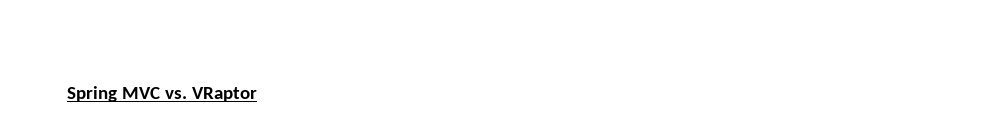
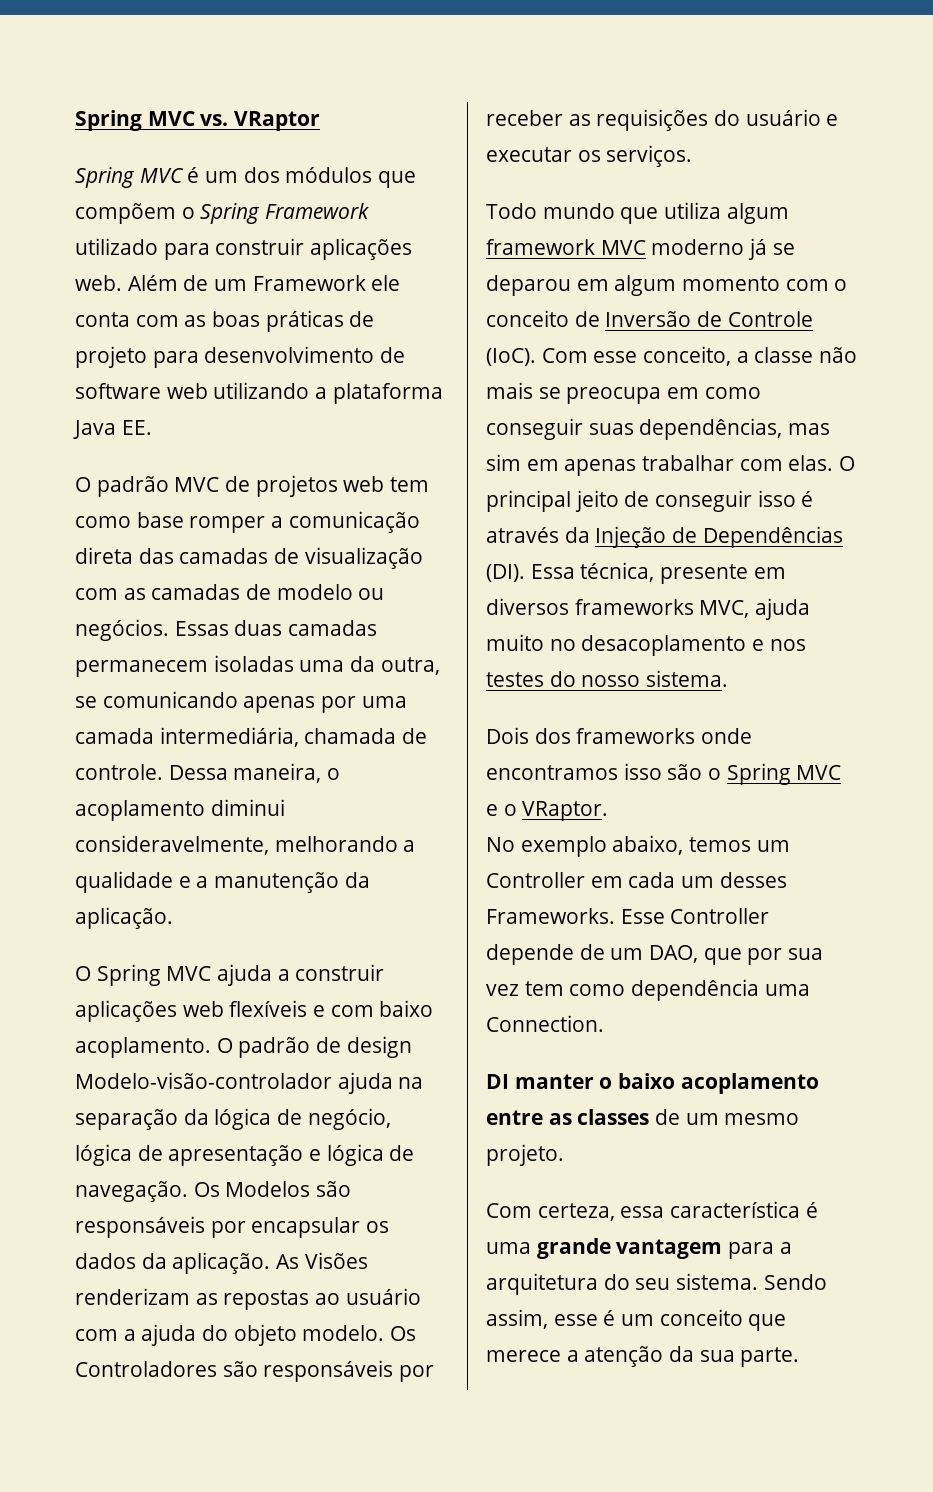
+ Spring MVC é um dos módulos que compõem o Spring Framework utilizado para construir aplicações web. Além de um Framework ele conta com as boas práticas de projeto para desenvolvimento de software web utilizando a plataforma Java EE.
+ O padrão MVC de projetos web tem como base romper a comunicação direta das camadas de visualização com as camadas de modelo ou negócios. Essas duas camadas permanecem isoladas uma da outra, se comunicando apenas por uma camada intermediária, chamada de controle. Dessa maneira, o acoplamento diminui consideravelmente, melhorando a qualidade e a manutenção da aplicação.
+ O Spring MVC ajuda a construir aplicações web flexíveis e com baixo acoplamento. O padrão de design Modelo-visão-controlador ajuda na separação da lógica de negócio, lógica de apresentação e lógica de navegação. Os Modelos são responsáveis por encapsular os dados da aplicação. As Visões renderizam as repostas ao usuário com a ajuda do objeto modelo. Os Controladores são responsáveis por receber as requisições do usuário e executar os serviços.
+ Todo mundo que utiliza algum framework MVC moderno já se deparou em algum momento com o conceito de Inversão de Controle (IoC). Com esse conceito, a classe não mais se preocupa em como conseguir suas dependências, mas sim em apenas trabalhar com elas. O principal jeito de conseguir isso é através da Injeção de Dependências (DI). Essa técnica, presente em diversos frameworks MVC, ajuda muito no desacoplamento e nos testes do nosso sistema.
+ Dois dos frameworks onde encontramos isso são o Spring MVC e o VRaptor.
+ No exemplo abaixo, temos um Controller em cada um desses Frameworks. Esse Controller depende de um DAO, que por sua vez tem como dependência uma Connection.
+ DI manter o baixo acoplamento entre as classes de um mesmo projeto.
+ Com certeza, essa característica é uma grande vantagem para a arquitetura do seu sistema. Sendo assim, esse é um conceito que merece a atenção da sua parte.

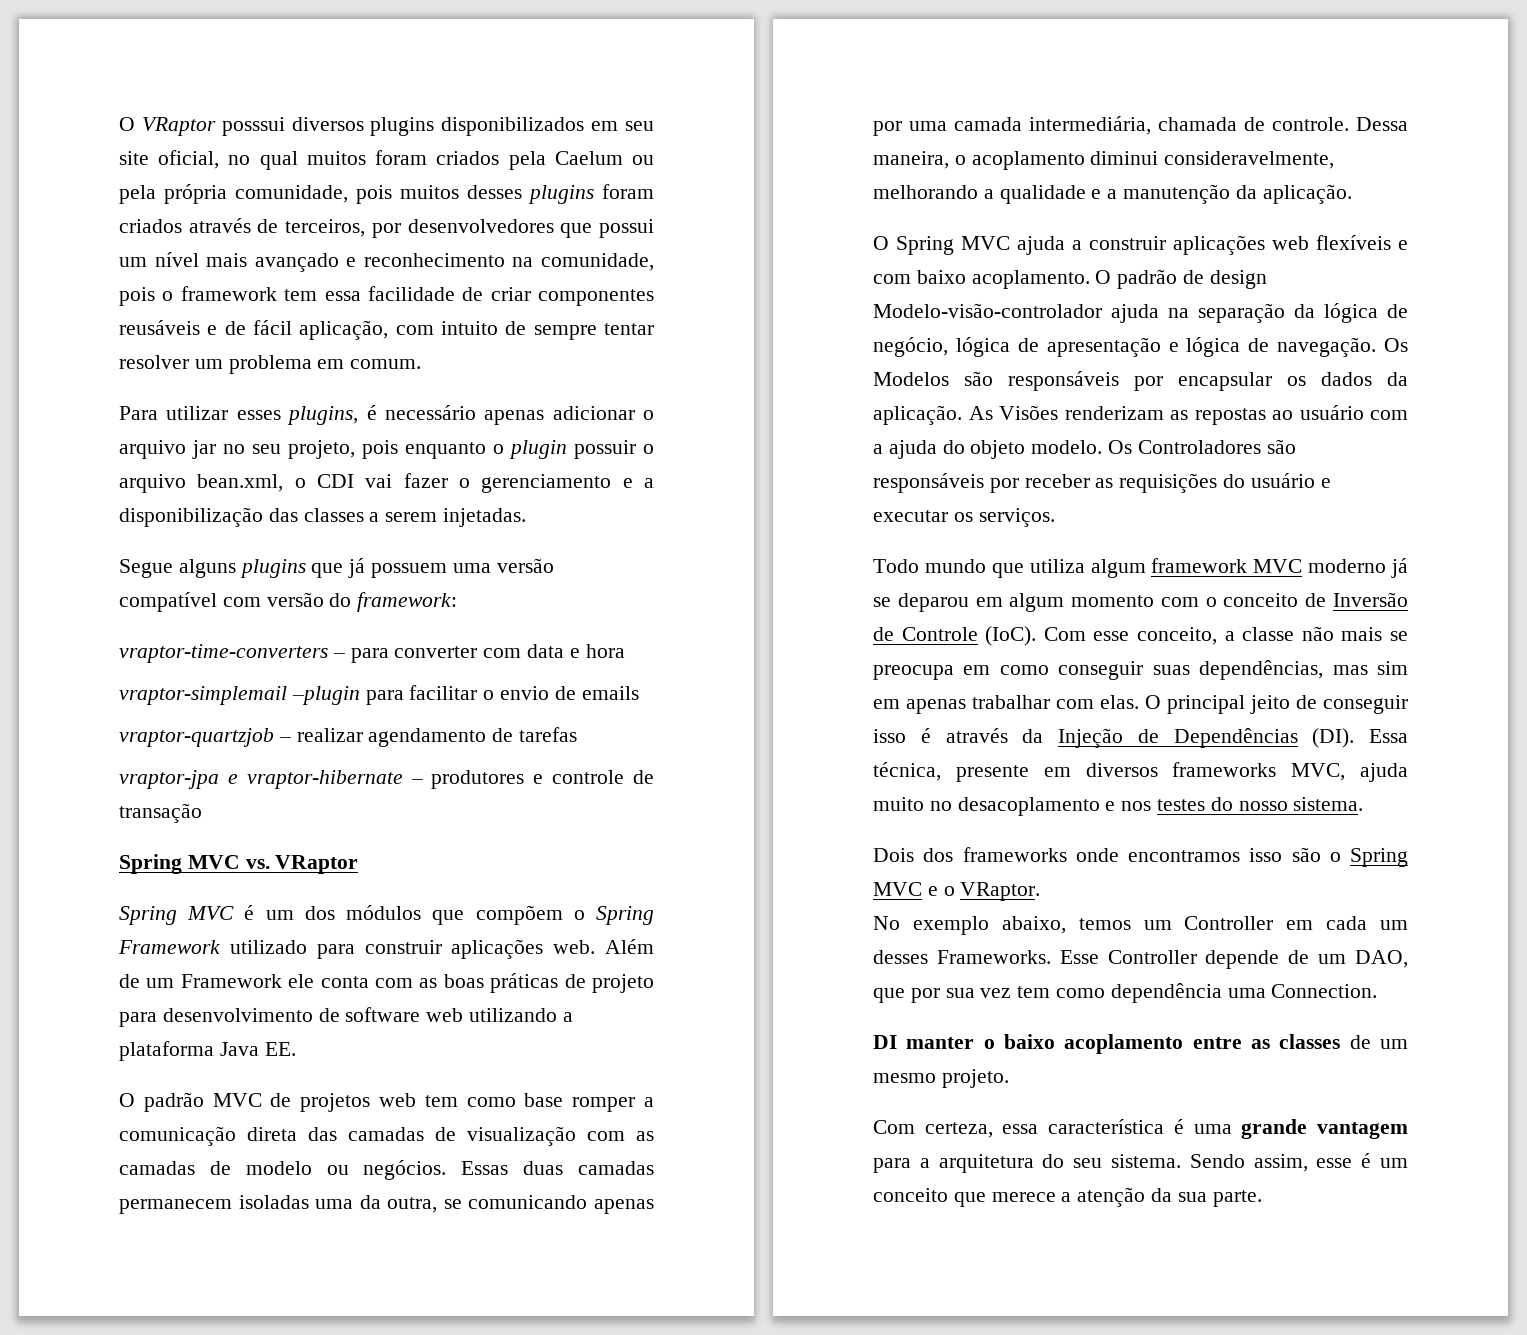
+ O VRaptor posssui diversos plugins disponibilizados em seu site oficial, no qual muitos foram criados pela Caelum ou pela própria comunidade, pois muitos desses plugins foram criados através de terceiros, por desenvolvedores que possui um nível mais avançado e reconhecimento na comunidade, pois o framework tem essa facilidade de criar componentes reusáveis e de fácil aplicação, com intuito de sempre tentar resolver um problema em comum.
+ Para utilizar esses plugins, é necessário apenas adicionar o arquivo jar no seu projeto, pois enquanto o plugin possuir o arquivo bean.xml, o CDI vai fazer o gerenciamento e a disponibilização das classes a serem injetadas.
+ Segue alguns plugins que já possuem uma versão compatível com versão do framework:
+ vraptor-time-converters – para converter com data e hora
+ vraptor-simplemail –plugin para facilitar o envio de emails
+ vraptor-quartzjob – realizar agendamento de tarefas
+ vraptor-jpa e vraptor-hibernate – produtores e controle de transação

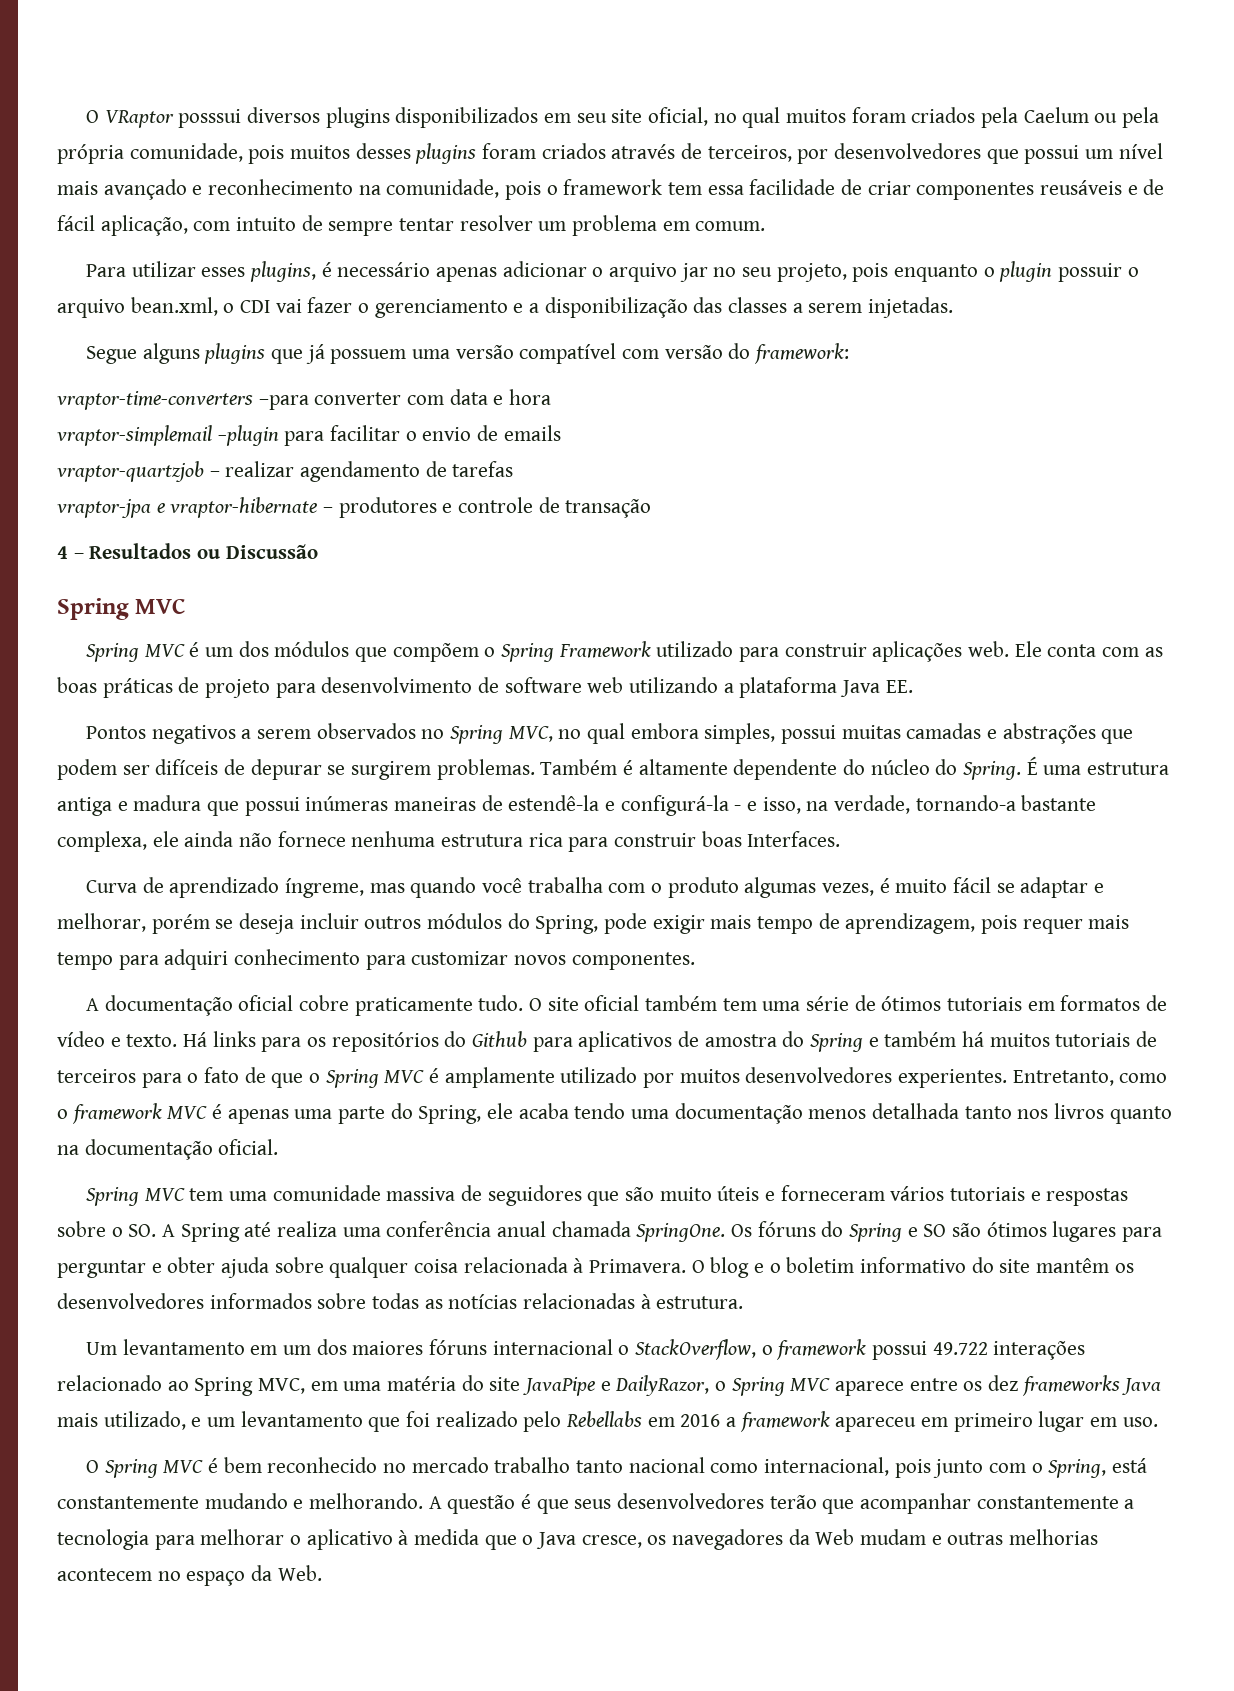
- vraptor-time-converters – para converter com data e hora
+ vraptor-time-converters –para converter com data e hora
- Spring MVC vs. VRaptor
+ 4 – Resultados ou Discussão
+ Spring MVC
- Além de um Framework ele conta com as boas práticas de projeto para desenvolvimento de software web utilizando a plataforma Java EE.
+ Ele conta com as boas práticas de projeto para desenvolvimento de software web utilizando a plataforma Java EE.
- O padrão MVC de projetos web tem como base romper a comunicação direta das camadas de visualização com as camadas de modelo ou negócios. Essas duas camadas permanecem isoladas uma da outra, se comunicando apenas por uma camada intermediária, chamada de controle. Dessa maneira, o acoplamento diminui consideravelmente, melhorando a qualidade e a manutenção da aplicação.
- O Spring MVC ajuda a construir aplicações web flexíveis e com baixo acoplamento. O padrão de design Modelo-visão-controlador ajuda na separação da lógica de negócio, lógica de apresentação e lógica de navegação. Os Modelos são responsáveis por encapsular os dados da aplicação. As Visões renderizam as repostas ao usuário com a ajuda do objeto modelo. Os Controladores são responsáveis por receber as requisições do usuário e executar os serviços.
- Todo mundo que utiliza algum framework MVC moderno já se deparou em algum momento com o conceito de Inversão de Controle (IoC). Com esse conceito, a classe não mais se preocupa em como conseguir suas dependências, mas sim em apenas trabalhar com elas. O principal jeito de conseguir isso é através da Injeção de Dependências (DI). Essa técnica, presente em diversos frameworks MVC, ajuda muito no desacoplamento e nos testes do nosso sistema.
- Dois dos frameworks onde encontramos isso são o Spring MVC e o VRaptor.
- No exemplo abaixo, temos um Controller em cada um desses Frameworks. Esse Controller depende de um DAO, que por sua vez tem como dependência uma Connection.
- DI manter o baixo acoplamento entre as classes de um mesmo projeto.
- Com certeza, essa característica é uma grande vantagem para a arquitetura do seu sistema. Sendo assim, esse é um conceito que merece a atenção da sua parte.
+ Pontos negativos a serem observados no Spring MVC, no qual embora simples, possui muitas camadas e abstrações que podem ser difíceis de depurar se surgirem problemas. Também é altamente dependente do núcleo do Spring. É uma estrutura antiga e madura que possui inúmeras maneiras de estendê-la e configurá-la - e isso, na verdade, tornando-a bastante complexa, ele ainda não fornece nenhuma estrutura rica para construir boas Interfaces.
+ Curva de aprendizado íngreme, mas quando você trabalha com o produto algumas vezes, é muito fácil se adaptar e melhorar, porém se deseja incluir outros módulos do Spring, pode exigir mais tempo de aprendizagem, pois requer mais tempo para adquiri conhecimento para customizar novos componentes.
+ A documentação oficial cobre praticamente tudo. O site oficial também tem uma série de ótimos tutoriais em formatos de vídeo e texto. Há links para os repositórios do Github para aplicativos de amostra do Spring e também há muitos tutoriais de terceiros para o fato de que o Spring MVC é amplamente utilizado por muitos desenvolvedores experientes. Entretanto, como o framework MVC é apenas uma parte do Spring, ele acaba tendo uma documentação menos detalhada tanto nos livros quanto na documentação oficial.
+ Spring MVC tem uma comunidade massiva de seguidores que são muito úteis e forneceram vários tutoriais e respostas sobre o SO. A Spring até realiza uma conferência anual chamada SpringOne. Os fóruns do Spring e SO são ótimos lugares para perguntar e obter ajuda sobre qualquer coisa relacionada à Primavera. O blog e o boletim informativo do site mantêm os desenvolvedores informados sobre todas as notícias relacionadas à estrutura.
+ Um levantamento em um dos maiores fóruns internacional o StackOverflow, o framework possui 49.722 interações relacionado ao Spring MVC, em uma matéria do site JavaPipe e DailyRazor, o Spring MVC aparece entre os dez frameworks Java mais utilizado, e um levantamento que foi realizado pelo Rebellabs em 2016 a framework apareceu em primeiro lugar em uso.
+ O Spring MVC é bem reconhecido no mercado trabalho tanto nacional como internacional, pois junto com o Spring, está constantemente mudando e melhorando. A questão é que seus desenvolvedores terão que acompanhar constantemente a tecnologia para melhorar o aplicativo à medida que o Java cresce, os navegadores da Web mudam e outras melhorias acontecem no espaço da Web.

